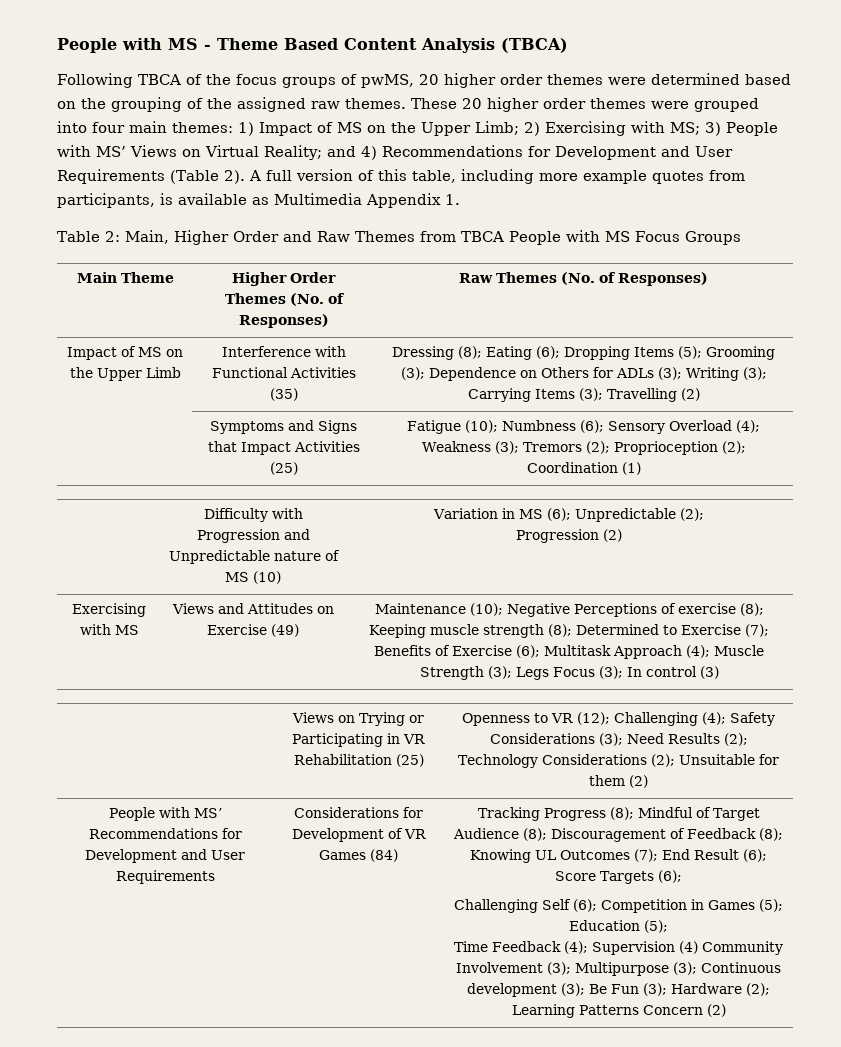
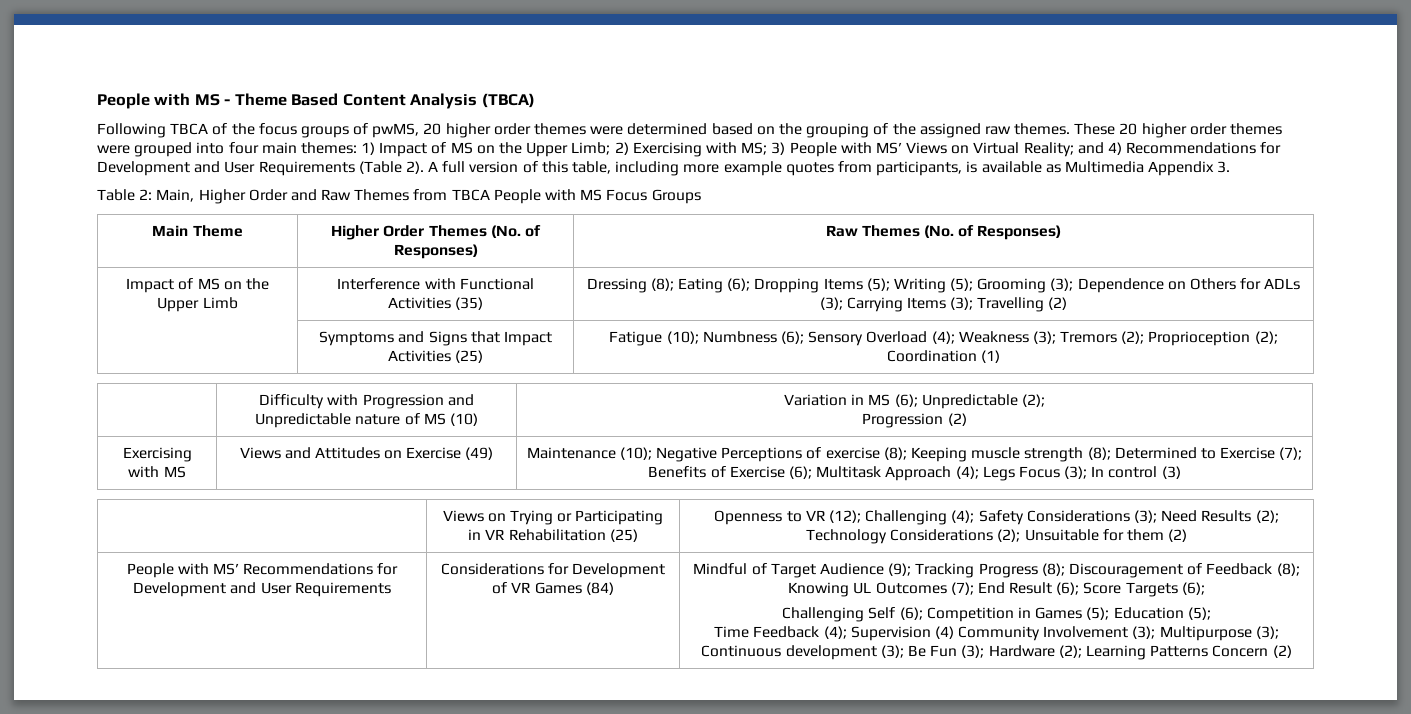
- A full version of this table, including more example quotes from participants, is available as Multimedia Appendix 1.
+ A full version of this table, including more example quotes from participants, is available as Multimedia Appendix 3.
- Impact of MS on the Upper Limb | Interference with Functional Activities (35) | Dressing (8); Eating (6); Dropping Items (5); Grooming (3); Dependence on Others for ADLs (3); Writing (3); Carrying Items (3); Travelling (2)
+ Impact of MS on the Upper Limb | Interference with Functional Activities (35) | Dressing (8); Eating (6); Dropping Items (5); Writing (5); Grooming (3); Dependence on Others for ADLs (3); Carrying Items (3); Travelling (2)
- Exercising with MS | Views and Attitudes on Exercise (49) | Maintenance (10); Negative Perceptions of exercise (8); Keeping muscle strength (8); Determined to Exercise (7); Benefits of Exercise (6); Multitask Approach (4); Muscle Strength (3); Legs Focus (3); In control (3)
+ Exercising with MS | Views and Attitudes on Exercise (49) | Maintenance (10); Negative Perceptions of exercise (8); Keeping muscle strength (8); Determined to Exercise (7); Benefits of Exercise (6); Multitask Approach (4); Legs Focus (3); In control (3)
- Tracking Progress (8); Mindful of Target Audience (8); Discouragement of Feedback (8); Knowing UL Outcomes (7); End Result (6); Score Targets (6);
+ Mindful of Target Audience (9); Tracking Progress (8); Discouragement of Feedback (8); Knowing UL Outcomes (7); End Result (6); Score Targets (6);

